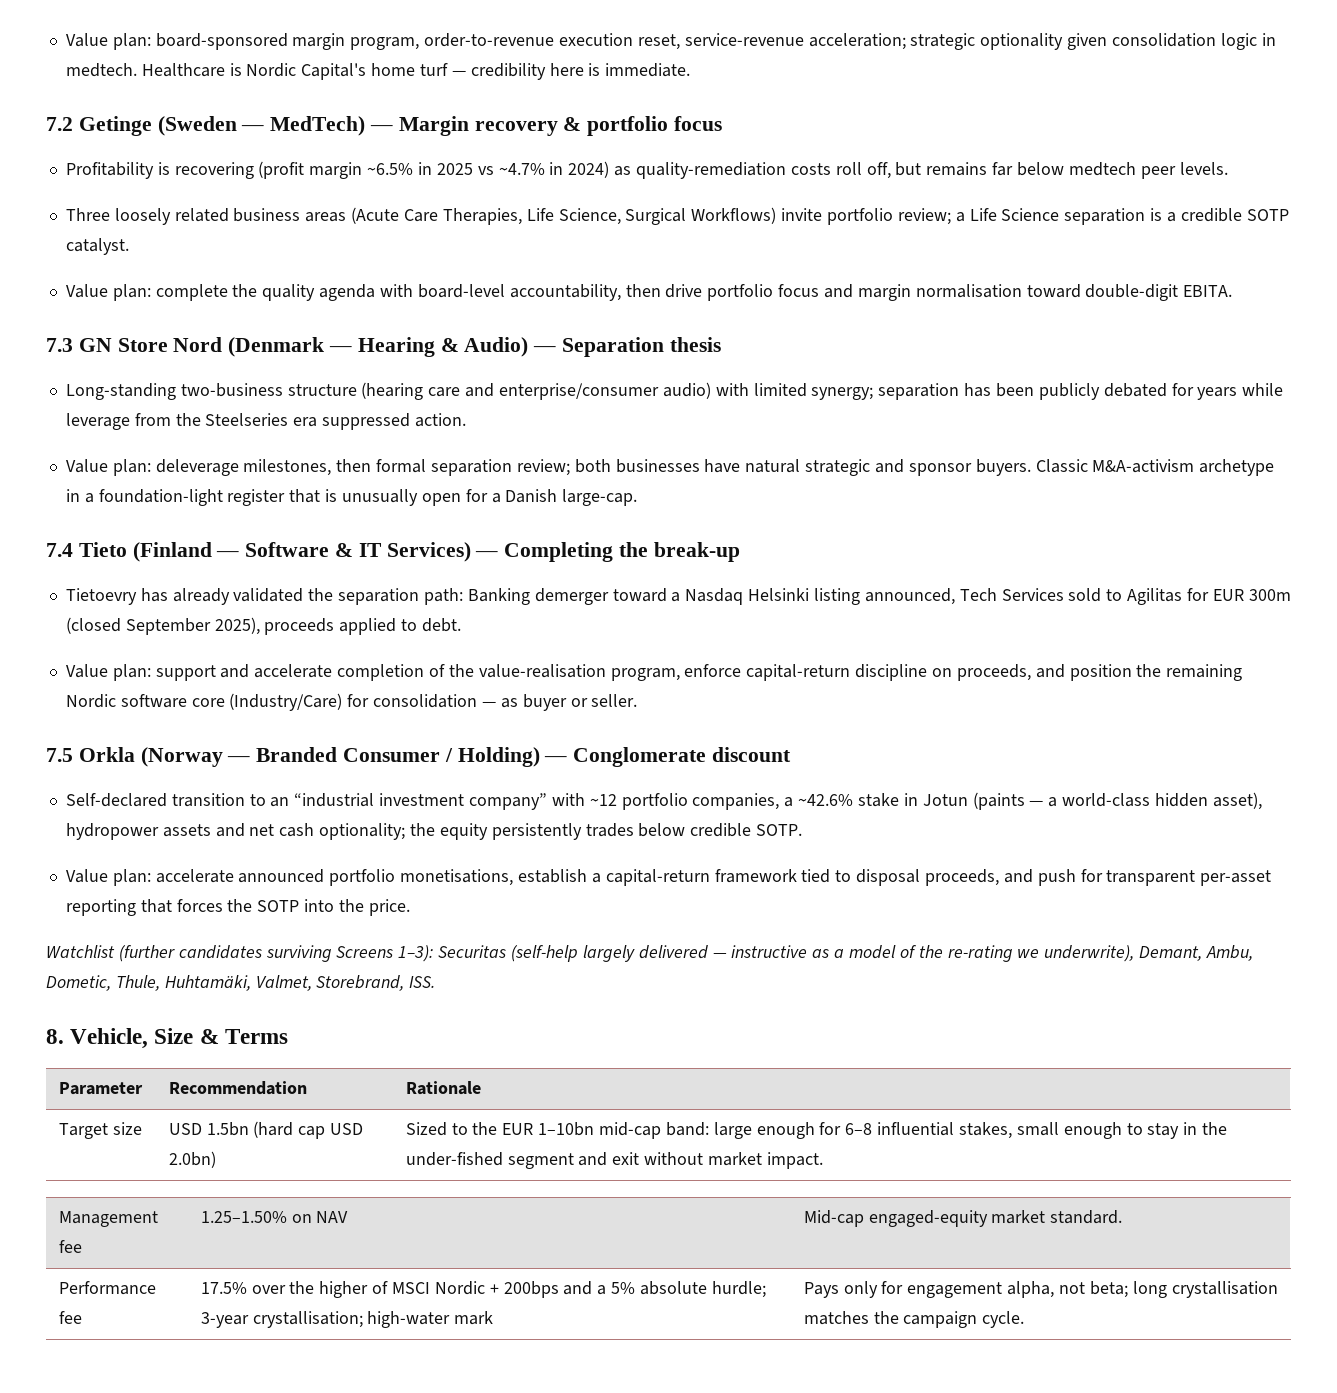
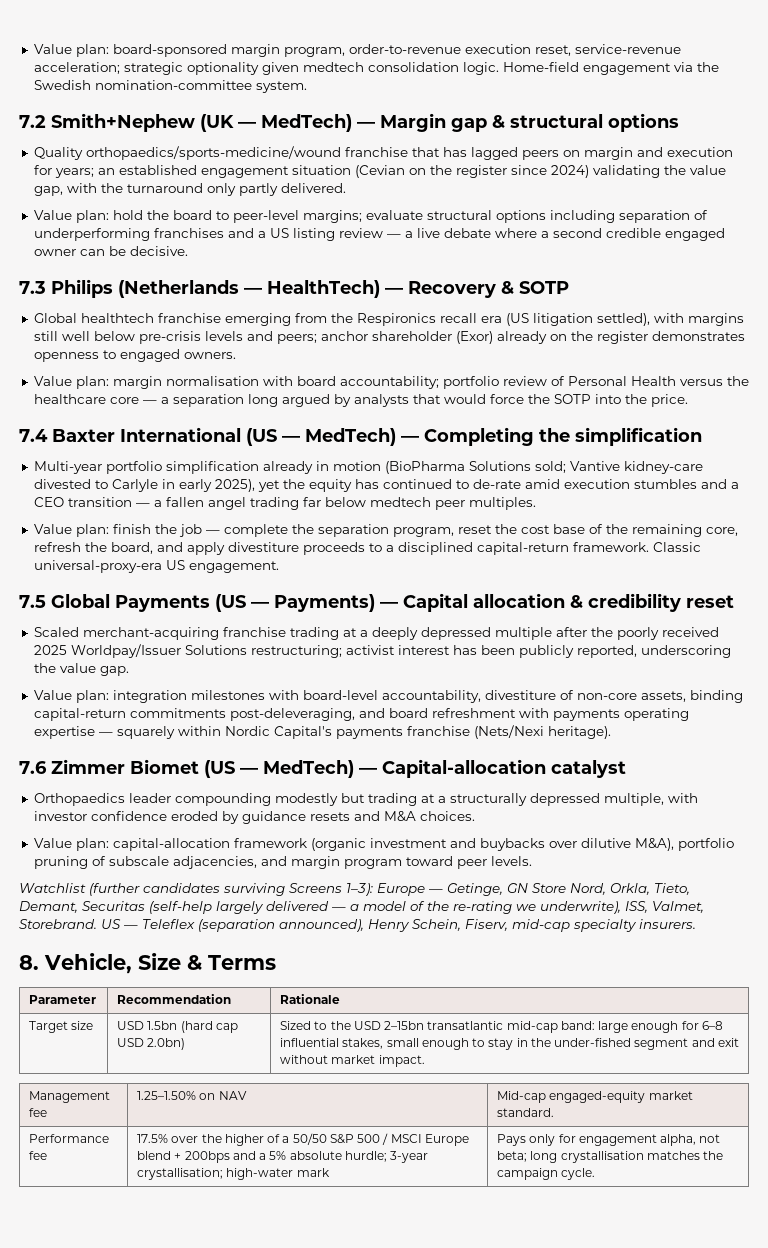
- Value plan: board-sponsored margin program, order-to-revenue execution reset, service-revenue acceleration; strategic optionality given consolidation logic in medtech. Healthcare is Nordic Capital's home turf — credibility here is immediate.
+ Value plan: board-sponsored margin program, order-to-revenue execution reset, service-revenue acceleration; strategic optionality given medtech consolidation logic. Home-field engagement via the Swedish nomination-committee system.
- 7.2 Getinge (Sweden — MedTech) — Margin recovery & portfolio focus
- Profitability is recovering (profit margin ~6.5% in 2025 vs ~4.7% in 2024) as quality-remediation costs roll off, but remains far below medtech peer levels.
- Three loosely related business areas (Acute Care Therapies, Life Science, Surgical Workflows) invite portfolio review; a Life Science separation is a credible SOTP catalyst.
- Value plan: complete the quality agenda with board-level accountability, then drive portfolio focus and margin normalisation toward double-digit EBITA.
- 7.3 GN Store Nord (Denmark — Hearing & Audio) — Separation thesis
- Long-standing two-business structure (hearing care and enterprise/consumer audio) with limited synergy; separation has been publicly debated for years while leverage from the Steelseries era suppressed action.
- Value plan: deleverage milestones, then formal separation review; both businesses have natural strategic and sponsor buyers. Classic M&A-activism archetype in a foundation-light register that is unusually open for a Danish large-cap.
- 7.4 Tieto (Finland — Software & IT Services) — Completing the break-up
- Tietoevry has already validated the separation path: Banking demerger toward a Nasdaq Helsinki listing announced, Tech Services sold to Agilitas for EUR 300m (closed September 2025), proceeds applied to debt.
- Value plan: support and accelerate completion of the value-realisation program, enforce capital-return discipline on proceeds, and position the remaining Nordic software core (Industry/Care) for consolidation — as buyer or seller.
- 7.5 Orkla (Norway — Branded Consumer / Holding) — Conglomerate discount
- Self-declared transition to an “industrial investment company” with ~12 portfolio companies, a ~42.6% stake in Jotun (paints — a world-class hidden asset), hydropower assets and net cash optionality; the equity persistently trades below credible SOTP.
- Value plan: accelerate announced portfolio monetisations, establish a capital-return framework tied to disposal proceeds, and push for transparent per-asset reporting that forces the SOTP into the price.
+ 7.2 Smith+Nephew (UK — MedTech) — Margin gap & structural options
+ Quality orthopaedics/sports-medicine/wound franchise that has lagged peers on margin and execution for years; an established engagement situation (Cevian on the register since 2024) validating the value gap, with the turnaround only partly delivered.
+ Value plan: hold the board to peer-level margins; evaluate structural options including separation of underperforming franchises and a US listing review — a live debate where a second credible engaged owner can be decisive.
+ 7.3 Philips (Netherlands — HealthTech) — Recovery & SOTP
+ Global healthtech franchise emerging from the Respironics recall era (US litigation settled), with margins still well below pre-crisis levels and peers; anchor shareholder (Exor) already on the register demonstrates openness to engaged owners.
+ Value plan: margin normalisation with board accountability; portfolio review of Personal Health versus the healthcare core — a separation long argued by analysts that would force the SOTP into the price.
+ 7.4 Baxter International (US — MedTech) — Completing the simplification
+ Multi-year portfolio simplification already in motion (BioPharma Solutions sold; Vantive kidney-care divested to Carlyle in early 2025), yet the equity has continued to de-rate amid execution stumbles and a CEO transition — a fallen angel trading far below medtech peer multiples.
+ Value plan: finish the job — complete the separation program, reset the cost base of the remaining core, refresh the board, and apply divestiture proceeds to a disciplined capital-return framework. Classic universal-proxy-era US engagement.
+ 7.5 Global Payments (US — Payments) — Capital allocation & credibility reset
+ Scaled merchant-acquiring franchise trading at a deeply depressed multiple after the poorly received 2025 Worldpay/Issuer Solutions restructuring; activist interest has been publicly reported, underscoring the value gap.
+ Value plan: integration milestones with board-level accountability, divestiture of non-core assets, binding capital-return commitments post-deleveraging, and board refreshment with payments operating expertise — squarely within Nordic Capital's payments franchise (Nets/Nexi heritage).
+ 7.6 Zimmer Biomet (US — MedTech) — Capital-allocation catalyst
+ Orthopaedics leader compounding modestly but trading at a structurally depressed multiple, with investor confidence eroded by guidance resets and M&A choices.
+ Value plan: capital-allocation framework (organic investment and buybacks over dilutive M&A), portfolio pruning of subscale adjacencies, and margin program toward peer levels.
- Watchlist (further candidates surviving Screens 1–3): Securitas (self-help largely delivered — instructive as a model of the re-rating we underwrite), Demant, Ambu, Dometic, Thule, Huhtamäki, Valmet, Storebrand, ISS.
+ Watchlist (further candidates surviving Screens 1–3): Europe — Getinge, GN Store Nord, Orkla, Tieto, Demant, Securitas (self-help largely delivered — a model of the re-rating we underwrite), ISS, Valmet, Storebrand. US — Teleflex (separation announced), Henry Schein, Fiserv, mid-cap specialty insurers.
- Target size | USD 1.5bn (hard cap USD 2.0bn) | Sized to the EUR 1–10bn mid-cap band: large enough for 6–8 influential stakes, small enough to stay in the under-fished segment and exit without market impact.
+ Target size | USD 1.5bn (hard cap USD 2.0bn) | Sized to the USD 2–15bn transatlantic mid-cap band: large enough for 6–8 influential stakes, small enough to stay in the under-fished segment and exit without market impact.
- Performance fee | 17.5% over the higher of MSCI Nordic + 200bps and a 5% absolute hurdle; 3-year crystallisation; high-water mark | Pays only for engagement alpha, not beta; long crystallisation matches the campaign cycle.
+ Performance fee | 17.5% over the higher of a 50/50 S&P 500 / MSCI Europe blend + 200bps and a 5% absolute hurdle; 3-year crystallisation; high-water mark | Pays only for engagement alpha, not beta; long crystallisation matches the campaign cycle.

